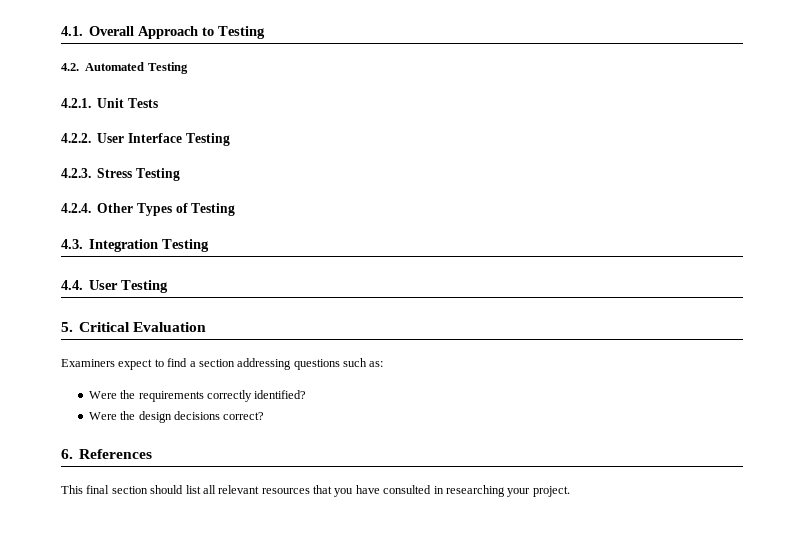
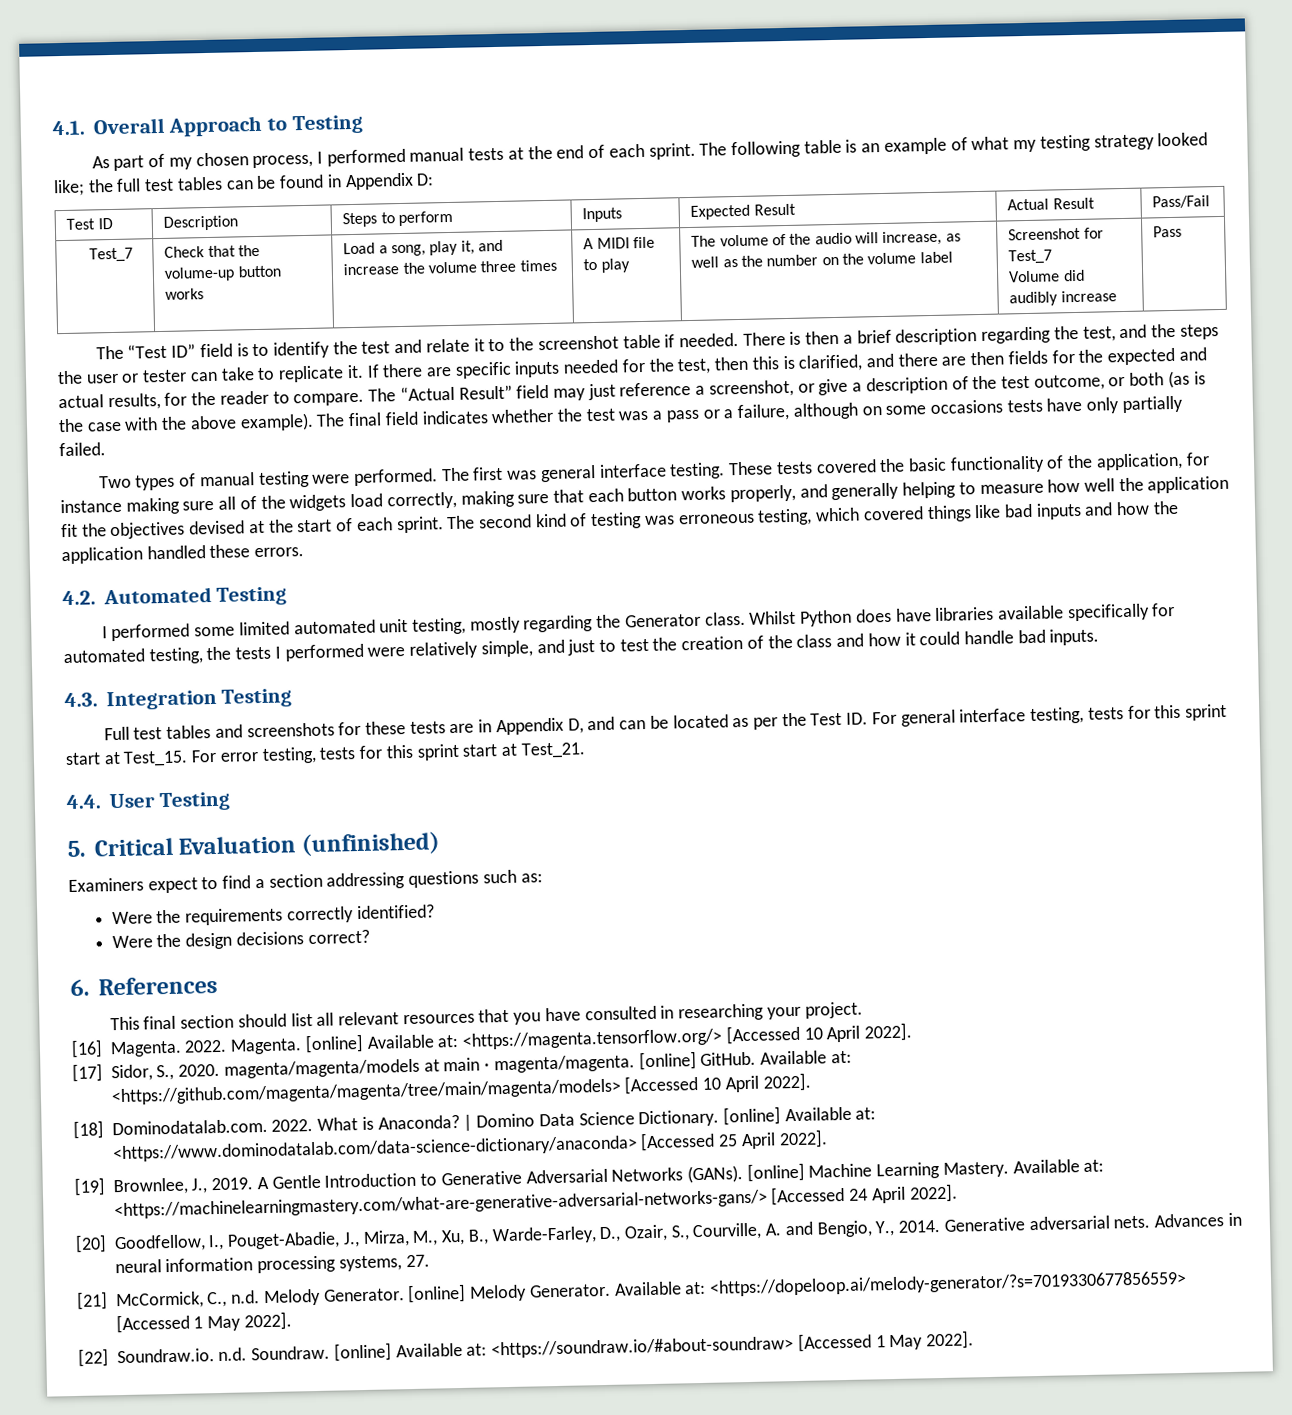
+ As part of my chosen process, I performed manual tests at the end of each sprint. The following table is an example of what my testing strategy looked like; the full test tables can be found in Appendix D:
+ Test ID | Description | Steps to perform | Inputs | Expected Result | Actual Result | Pass/Fail
+ Test_7 | Check that the volume-up button works | Load a song, play it, and increase the volume three times | A MIDI file to play | The volume of the audio will increase, as well as the number on the volume label | Screenshot for Test_7
+ Volume did audibly increase | Pass
+ The “Test ID” field is to identify the test and relate it to the screenshot table if needed. There is then a brief description regarding the test, and the steps the user or tester can take to replicate it. If there are specific inputs needed for the test, then this is clarified, and there are then fields for the expected and actual results, for the reader to compare. The “Actual Result” field may just reference a screenshot, or give a description of the test outcome, or both (as is the case with the above example). The final field indicates whether the test was a pass or a failure, although on some occasions tests have only partially failed.
+ Two types of manual testing were performed. The first was general interface testing. These tests covered the basic functionality of the application, for instance making sure all of the widgets load correctly, making sure that each button works properly, and generally helping to measure how well the application fit the objectives devised at the start of each sprint. The second kind of testing was erroneous testing, which covered things like bad inputs and how the application handled these errors.
  4.2. Automated Testing
- 4.2.1. Unit Tests
- 4.2.2. User Interface Testing
- 4.2.3. Stress Testing
- 4.2.4. Other Types of Testing
+ I performed some limited automated unit testing, mostly regarding the Generator class. Whilst Python does have libraries available specifically for automated testing, the tests I performed were relatively simple, and just to test the creation of the class and how it could handle bad inputs.
  4.3. Integration Testing
+ Full test tables and screenshots for these tests are in Appendix D, and can be located as per the Test ID. For general interface testing, tests for this sprint start at Test_15. For error testing, tests for this sprint start at Test_21.
- 5. Critical Evaluation
+ 5. Critical Evaluation (unfinished)
+ [16] Magenta. 2022. Magenta. [online] Available at: <https://magenta.tensorflow.org/> [Accessed 10 April 2022].
+ [17] Sidor, S., 2020. magenta/magenta/models at main · magenta/magenta. [online] GitHub. Available at: <https://github.com/magenta/magenta/tree/main/magenta/models> [Accessed 10 April 2022].
+ [18] Dominodatalab.com. 2022. What is Anaconda? | Domino Data Science Dictionary. [online] Available at: <https://www.dominodatalab.com/data-science-dictionary/anaconda> [Accessed 25 April 2022].
+ [19] Brownlee, J., 2019. A Gentle Introduction to Generative Adversarial Networks (GANs). [online] Machine Learning Mastery. Available at: <https://machinelearningmastery.com/what-are-generative-adversarial-networks-gans/> [Accessed 24 April 2022].
+ [20] Goodfellow, I., Pouget-Abadie, J., Mirza, M., Xu, B., Warde-Farley, D., Ozair, S., Courville, A. and Bengio, Y., 2014. Generative adversarial nets. Advances in neural information processing systems, 27.
+ [21] McCormick, C., n.d. Melody Generator. [online] Melody Generator. Available at: <https://dopeloop.ai/melody-generator/?s=7019330677856559> [Accessed 1 May 2022].
+ [22] Soundraw.io. n.d. Soundraw. [online] Available at: <https://soundraw.io/#about-soundraw> [Accessed 1 May 2022].

